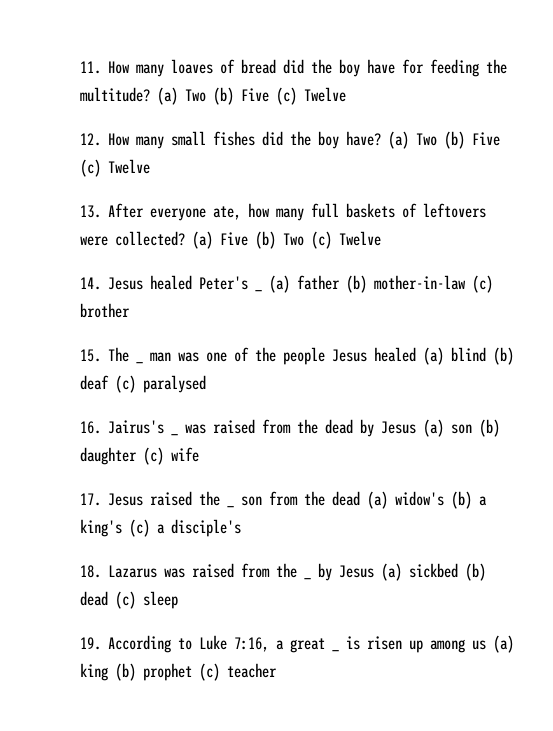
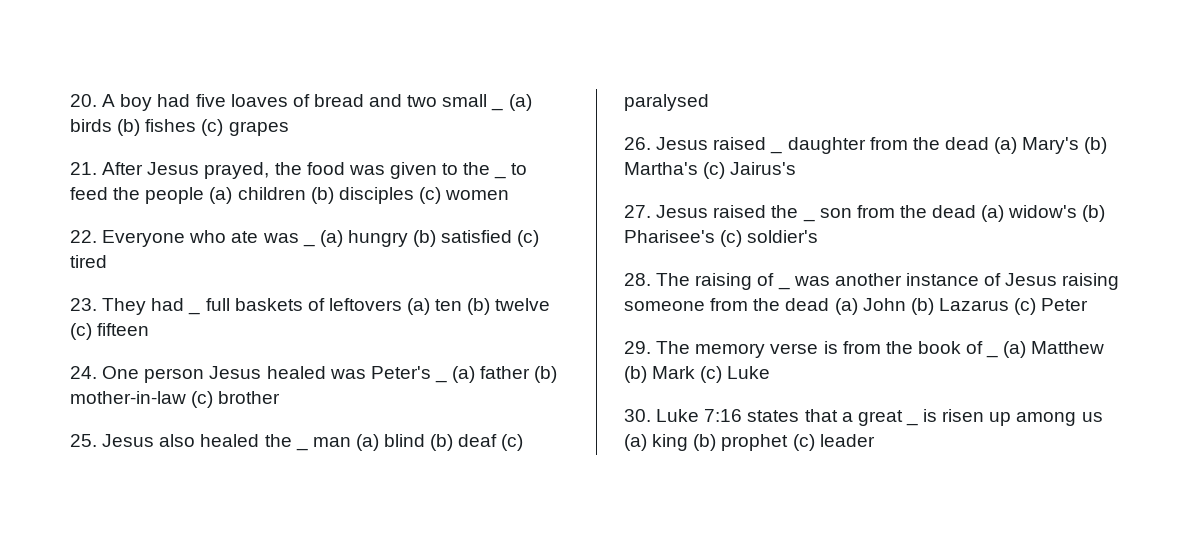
- 11. How many loaves of bread did the boy have for feeding the multitude? (a) Two (b) Five (c) Twelve
- 12. How many small fishes did the boy have? (a) Two (b) Five (c) Twelve
- 13. After everyone ate, how many full baskets of leftovers were collected? (a) Five (b) Two (c) Twelve
- 14. Jesus healed Peter's _ (a) father (b) mother-in-law (c) brother
+ 20. A boy had five loaves of bread and two small _ (a) birds (b) fishes (c) grapes
+ 21. After Jesus prayed, the food was given to the _ to feed the people (a) children (b) disciples (c) women
+ 22. Everyone who ate was _ (a) hungry (b) satisfied (c) tired
+ 23. They had _ full baskets of leftovers (a) ten (b) twelve (c) fifteen
+ 24. One person Jesus healed was Peter's _ (a) father (b) mother-in-law (c) brother
- 15. The _ man was one of the people Jesus healed (a) blind (b) deaf (c) paralysed
+ 25. Jesus also healed the _ man (a) blind (b) deaf (c) paralysed
- 16. Jairus's _ was raised from the dead by Jesus (a) son (b) daughter (c) wife
- 17. Jesus raised the _ son from the dead (a) widow's (b) a king's (c) a disciple's
- 18. Lazarus was raised from the _ by Jesus (a) sickbed (b) dead (c) sleep
- 19. According to Luke 7:16, a great _ is risen up among us (a) king (b) prophet (c) teacher
+ 26. Jesus raised _ daughter from the dead (a) Mary's (b) Martha's (c) Jairus's
+ 27. Jesus raised the _ son from the dead (a) widow's (b) Pharisee's (c) soldier's
+ 28. The raising of _ was another instance of Jesus raising someone from the dead (a) John (b) Lazarus (c) Peter
+ 29. The memory verse is from the book of _ (a) Matthew (b) Mark (c) Luke
+ 30. Luke 7:16 states that a great _ is risen up among us (a) king (b) prophet (c) leader

